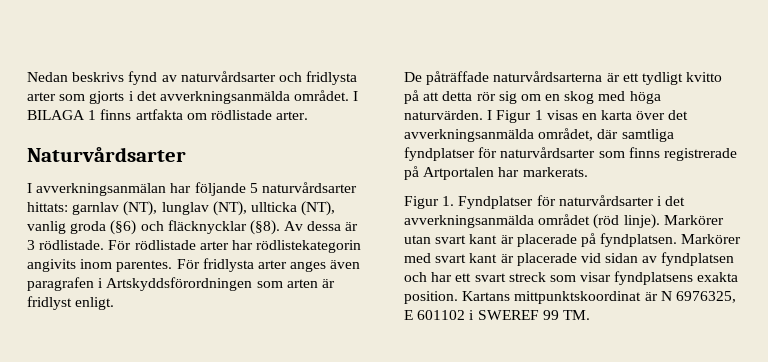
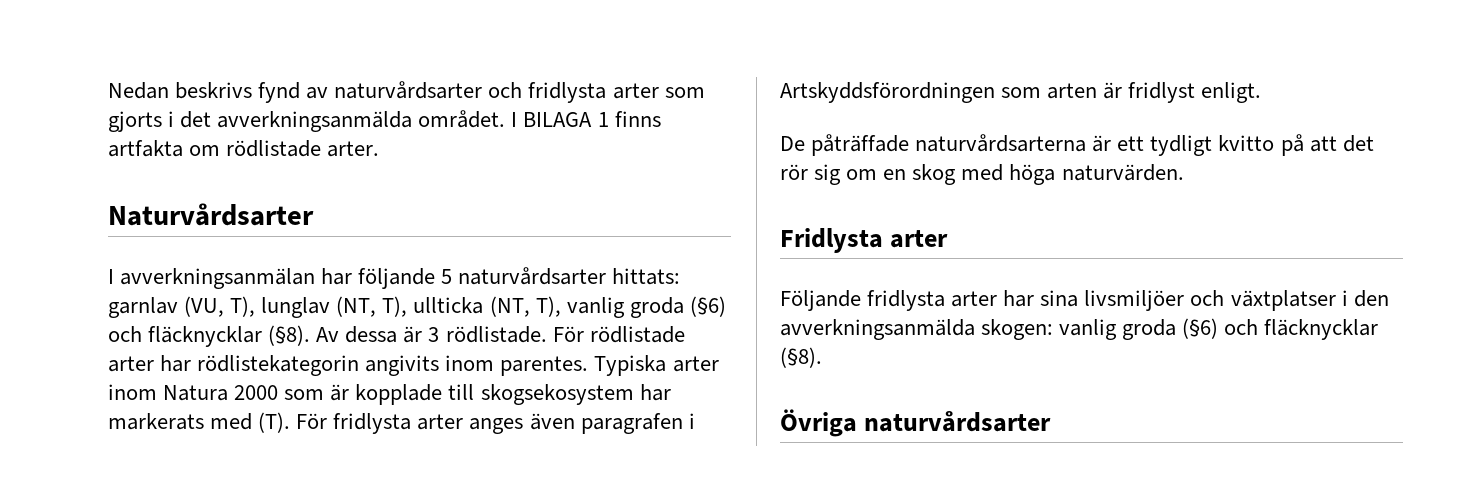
- I avverkningsanmälan har följande 5 naturvårdsarter hittats: garnlav (NT), lunglav (NT), ullticka (NT), vanlig groda (§6) och fläcknycklar (§8).
+ I avverkningsanmälan har följande 5 naturvårdsarter hittats: garnlav (VU, T), lunglav (NT, T), ullticka (NT, T), vanlig groda (§6) och fläcknycklar (§8).
- För fridlysta arter anges även paragrafen i Artskyddsförordningen som arten är fridlyst enligt.
+ Typiska arter inom Natura 2000 som är kopplade till skogsekosystem har markerats med (T). För fridlysta arter anges även paragrafen i Artskyddsförordningen som arten är fridlyst enligt.
- De påträffade naturvårdsarterna är ett tydligt kvitto på att detta rör sig om en skog med höga naturvärden. I Figur 1 visas en karta över det avverkningsanmälda området, där samtliga fyndplatser för naturvårdsarter som finns registrerade på Artportalen har markerats.
- Figur 1. Fyndplatser för naturvårdsarter i det avverkningsanmälda området (röd linje). Markörer utan svart kant är placerade på fyndplatsen. Markörer med svart kant är placerade vid sidan av fyndplatsen och har ett svart streck som visar fyndplatsens exakta position. Kartans mittpunktskoordinat är N 6976325, E 601102 i SWEREF 99 TM.
+ De påträffade naturvårdsarterna är ett tydligt kvitto på att det rör sig om en skog med höga naturvärden.
+ Fridlysta arter
+ Följande fridlysta arter har sina livsmiljöer och växtplatser i den avverkningsanmälda skogen: vanlig groda (§6) och fläcknycklar (§8).
+ Övriga naturvårdsarter

